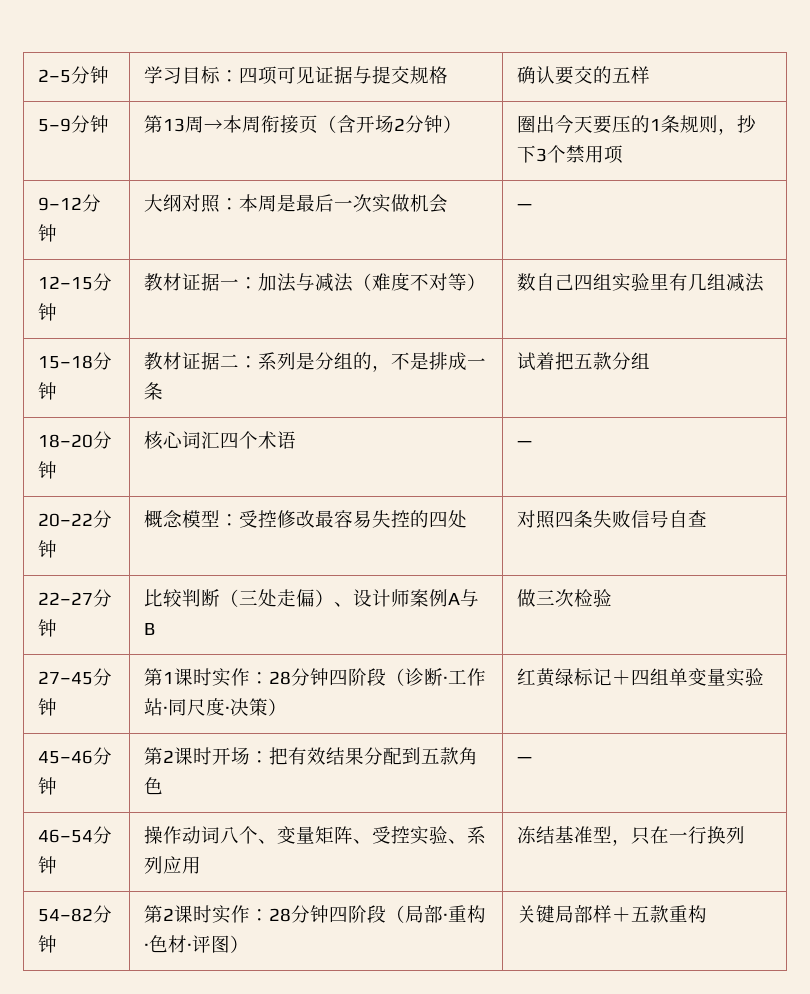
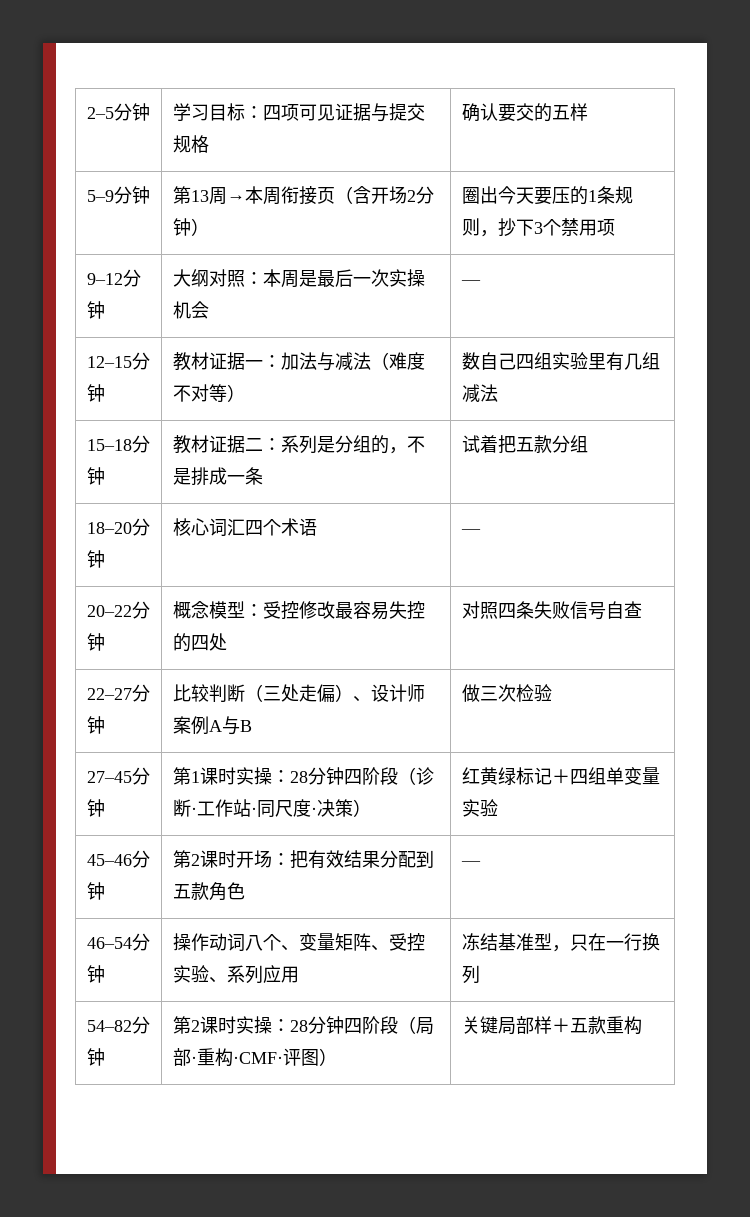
- 9–12分钟 | 大纲对照：本周是最后一次实做机会 | —
+ 9–12分钟 | 大纲对照：本周是最后一次实操机会 | —
- 27–45分钟 | 第1课时实作：28分钟四阶段（诊断·工作站·同尺度·决策） | 红黄绿标记＋四组单变量实验
+ 27–45分钟 | 第1课时实操：28分钟四阶段（诊断·工作站·同尺度·决策） | 红黄绿标记＋四组单变量实验
- 54–82分钟 | 第2课时实作：28分钟四阶段（局部·重构·色材·评图） | 关键局部样＋五款重构
+ 54–82分钟 | 第2课时实操：28分钟四阶段（局部·重构·CMF·评图） | 关键局部样＋五款重构

